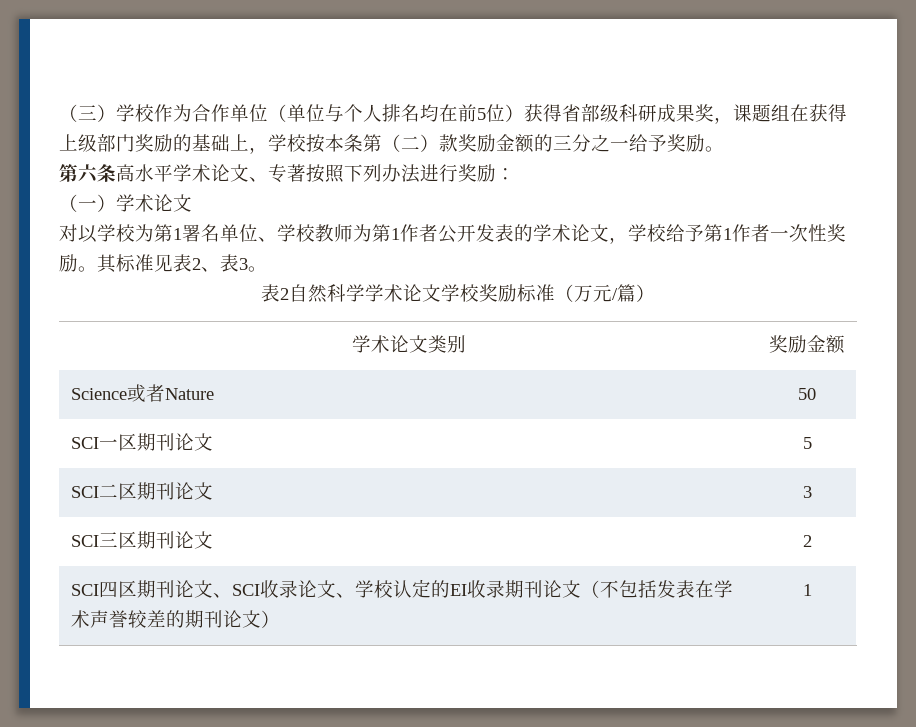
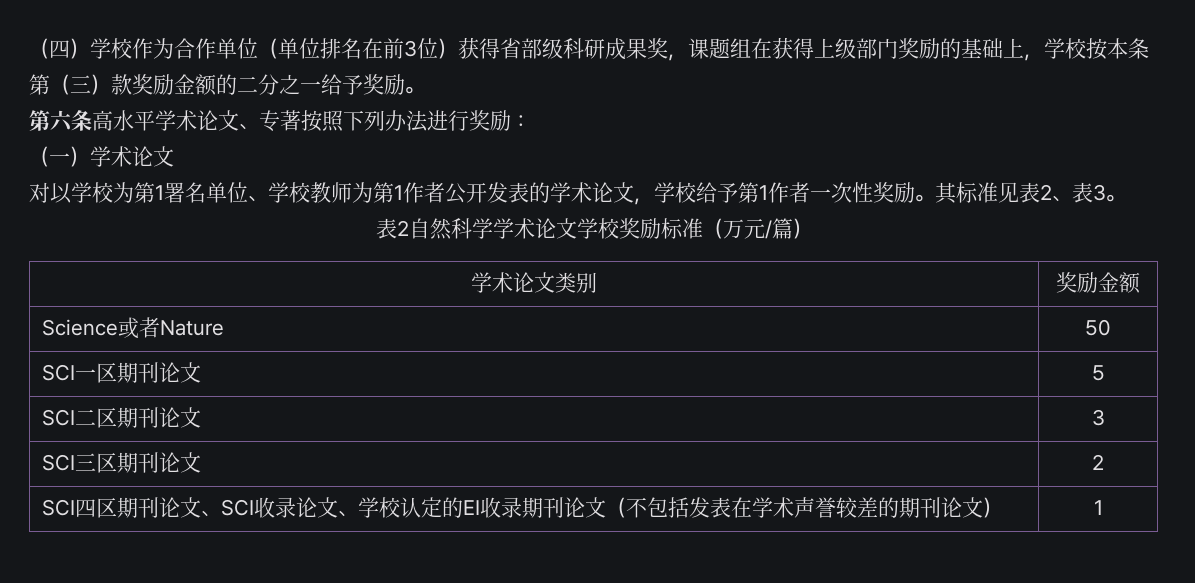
- （三）学校作为合作单位（单位与个人排名均在前5位）获得省部级科研成果奖，课题组在获得上级部门奖励的基础上，学校按本条第（二）款奖励金额的三分之一给予奖励。
+ （四）学校作为合作单位（单位排名在前3位）获得省部级科研成果奖，课题组在获得上级部门奖励的基础上，学校按本条第（三）款奖励金额的二分之一给予奖励。

